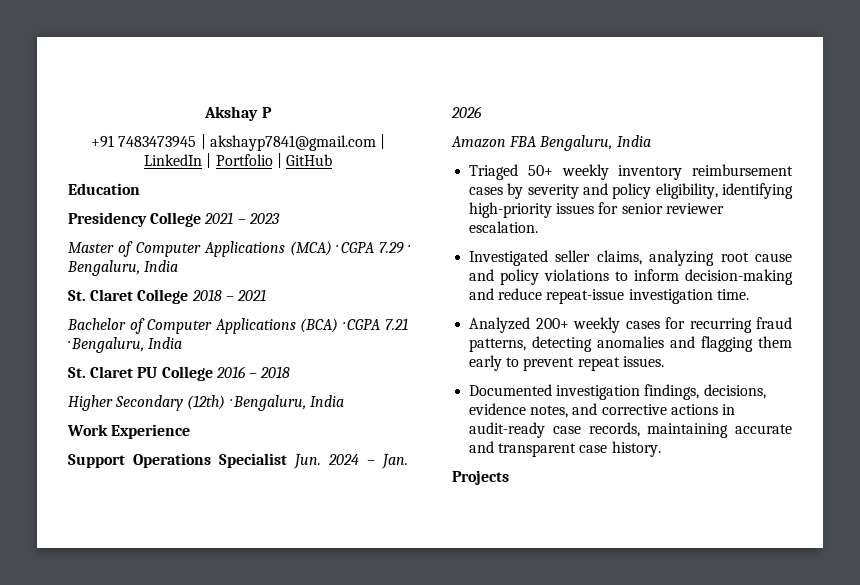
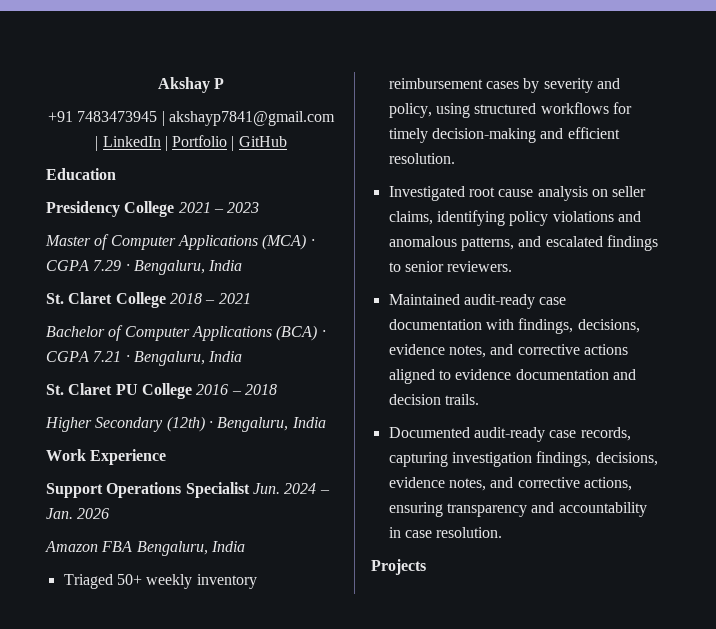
- Triaged 50+ weekly inventory reimbursement cases by severity and policy eligibility, identifying high-priority issues for senior reviewer escalation.
- Investigated seller claims, analyzing root cause and policy violations to inform decision-making and reduce repeat-issue investigation time.
- Analyzed 200+ weekly cases for recurring fraud patterns, detecting anomalies and flagging them early to prevent repeat issues.
- Documented investigation findings, decisions, evidence notes, and corrective actions in audit-ready case records, maintaining accurate and transparent case history.
+ Triaged 50+ weekly inventory reimbursement cases by severity and policy, using structured workflows for timely decision-making and efficient resolution.
+ Investigated root cause analysis on seller claims, identifying policy violations and anomalous patterns, and escalated findings to senior reviewers.
+ Maintained audit-ready case documentation with findings, decisions, evidence notes, and corrective actions aligned to evidence documentation and decision trails.
+ Documented audit-ready case records, capturing investigation findings, decisions, evidence notes, and corrective actions, ensuring transparency and accountability in case resolution.

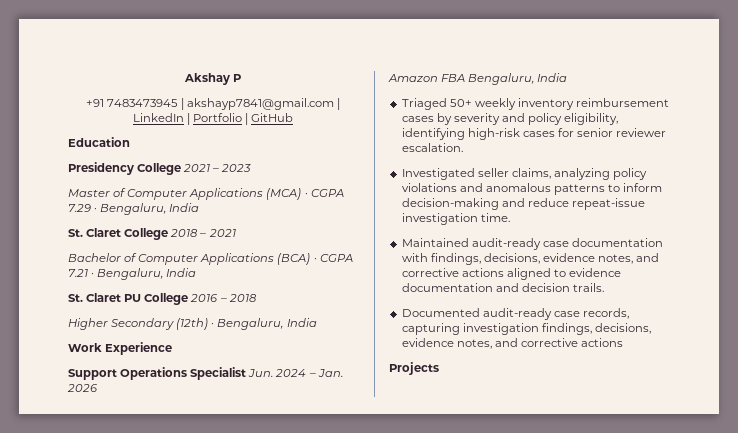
- Triaged 50+ weekly inventory reimbursement cases by severity and policy, using structured workflows for timely decision-making and efficient resolution.
- Investigated root cause analysis on seller claims, identifying policy violations and anomalous patterns, and escalated findings to senior reviewers.
+ Triaged 50+ weekly inventory reimbursement cases by severity and policy eligibility, identifying high-risk cases for senior reviewer escalation.
+ Investigated seller claims, analyzing policy violations and anomalous patterns to inform decision-making and reduce repeat-issue investigation time.
- Documented audit-ready case records, capturing investigation findings, decisions, evidence notes, and corrective actions, ensuring transparency and accountability in case resolution.
+ Documented audit-ready case records, capturing investigation findings, decisions, evidence notes, and corrective actions

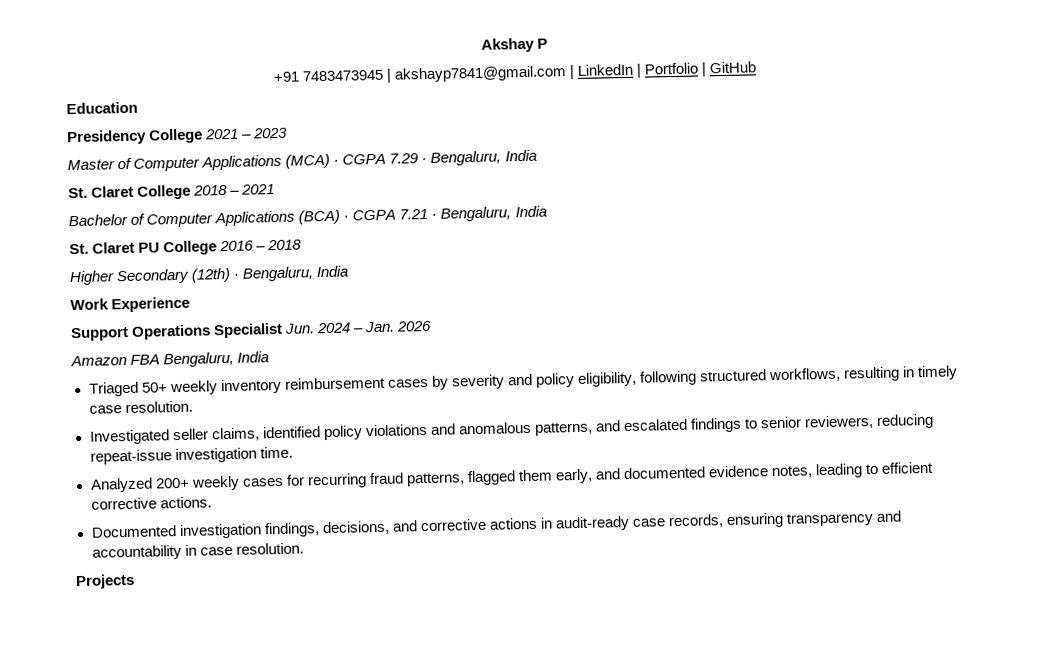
- Triaged 50+ weekly inventory reimbursement cases by severity and policy eligibility, identifying high-risk cases for senior reviewer escalation.
+ Triaged 50+ weekly inventory reimbursement cases by severity and policy eligibility, following structured workflows, resulting in timely case resolution.
- Investigated seller claims, analyzing policy violations and anomalous patterns to inform decision-making and reduce repeat-issue investigation time.
- Maintained audit-ready case documentation with findings, decisions, evidence notes, and corrective actions aligned to evidence documentation and decision trails.
- Documented audit-ready case records, capturing investigation findings, decisions, evidence notes, and corrective actions
+ Investigated seller claims, identified policy violations and anomalous patterns, and escalated findings to senior reviewers, reducing repeat-issue investigation time.
+ Analyzed 200+ weekly cases for recurring fraud patterns, flagged them early, and documented evidence notes, leading to efficient corrective actions.
+ Documented investigation findings, decisions, and corrective actions in audit-ready case records, ensuring transparency and accountability in case resolution.

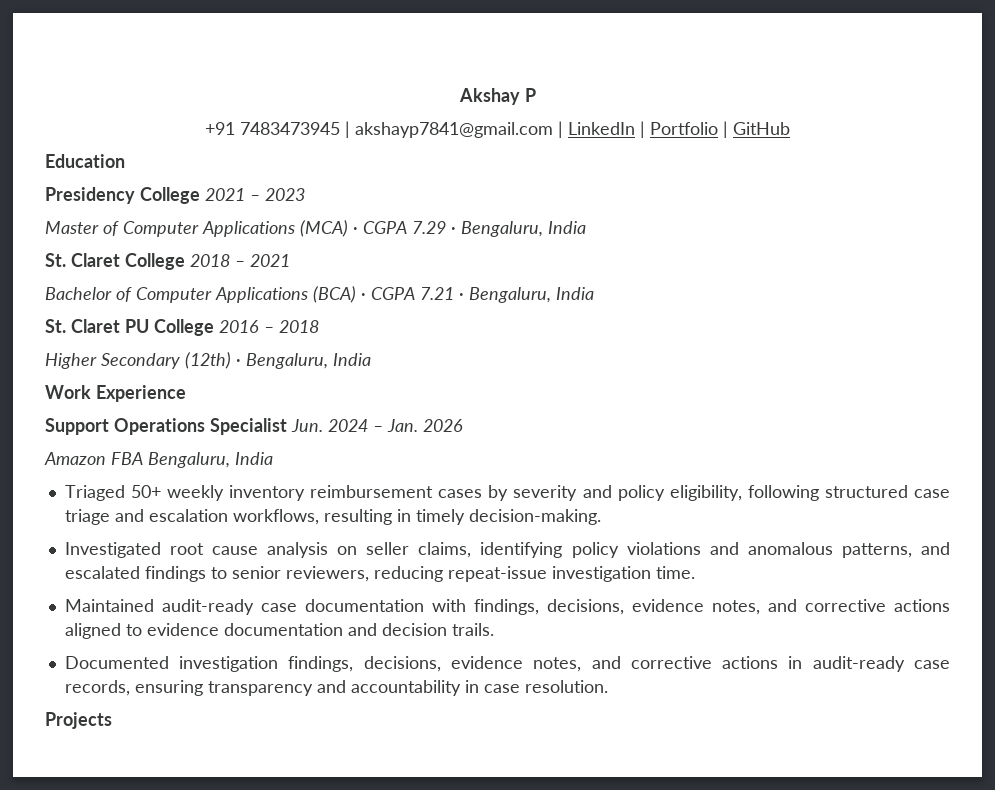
- Triaged 50+ weekly inventory reimbursement cases by severity and policy eligibility, following structured workflows, resulting in timely case resolution.
+ Triaged 50+ weekly inventory reimbursement cases by severity and policy eligibility, following structured case triage and escalation workflows, resulting in timely decision-making.
- Investigated seller claims, identified policy violations and anomalous patterns, and escalated findings to senior reviewers, reducing repeat-issue investigation time.
+ Investigated root cause analysis on seller claims, identifying policy violations and anomalous patterns, and escalated findings to senior reviewers, reducing repeat-issue investigation time.
- Analyzed 200+ weekly cases for recurring fraud patterns, flagged them early, and documented evidence notes, leading to efficient corrective actions.
+ Maintained audit-ready case documentation with findings, decisions, evidence notes, and corrective actions aligned to evidence documentation and decision trails.
- Documented investigation findings, decisions, and corrective actions in audit-ready case records, ensuring transparency and accountability in case resolution.
+ Documented investigation findings, decisions, evidence notes, and corrective actions in audit-ready case records, ensuring transparency and accountability in case resolution.

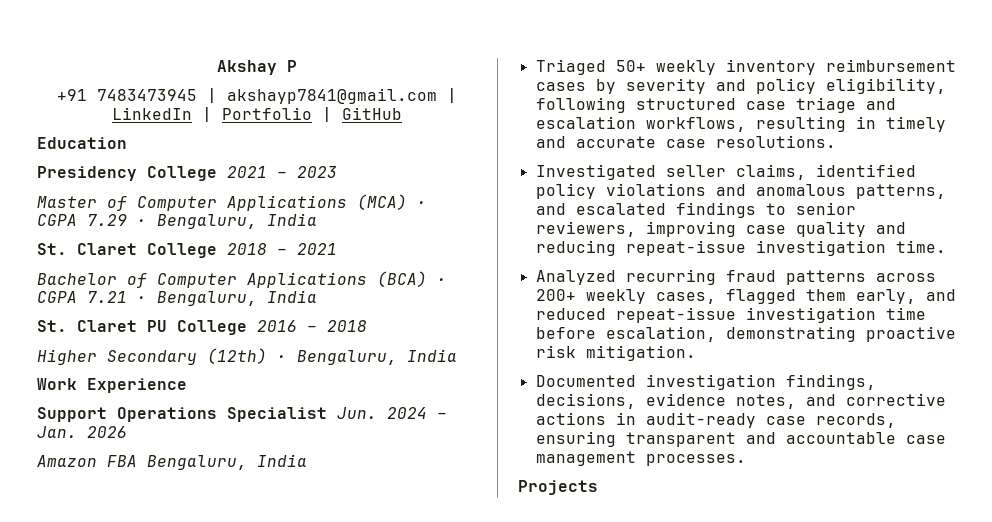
- Triaged 50+ weekly inventory reimbursement cases by severity and policy eligibility, following structured case triage and escalation workflows, resulting in timely decision-making.
- Investigated root cause analysis on seller claims, identifying policy violations and anomalous patterns, and escalated findings to senior reviewers, reducing repeat-issue investigation time.
+ Triaged 50+ weekly inventory reimbursement cases by severity and policy eligibility, following structured case triage and escalation workflows, resulting in timely and accurate case resolutions.
+ Investigated seller claims, identified policy violations and anomalous patterns, and escalated findings to senior reviewers, improving case quality and reducing repeat-issue investigation time.
- Maintained audit-ready case documentation with findings, decisions, evidence notes, and corrective actions aligned to evidence documentation and decision trails.
+ Analyzed recurring fraud patterns across 200+ weekly cases, flagged them early, and reduced repeat-issue investigation time before escalation, demonstrating proactive risk mitigation.
- Documented investigation findings, decisions, evidence notes, and corrective actions in audit-ready case records, ensuring transparency and accountability in case resolution.
+ Documented investigation findings, decisions, evidence notes, and corrective actions in audit-ready case records, ensuring transparent and accountable case management processes.

